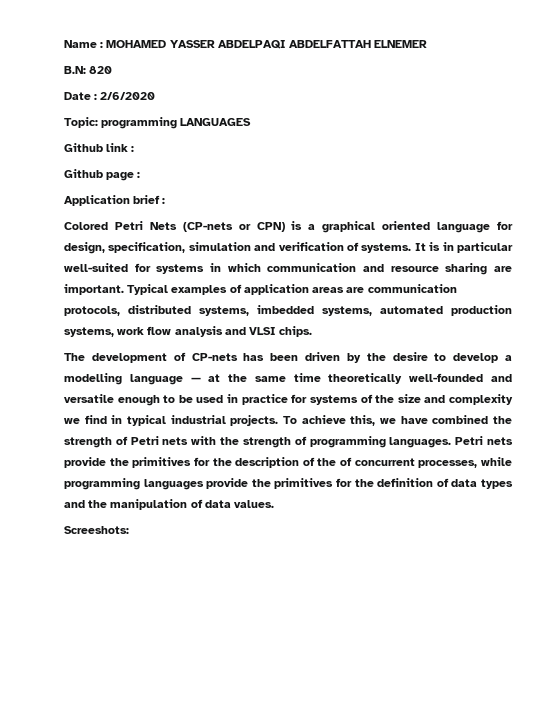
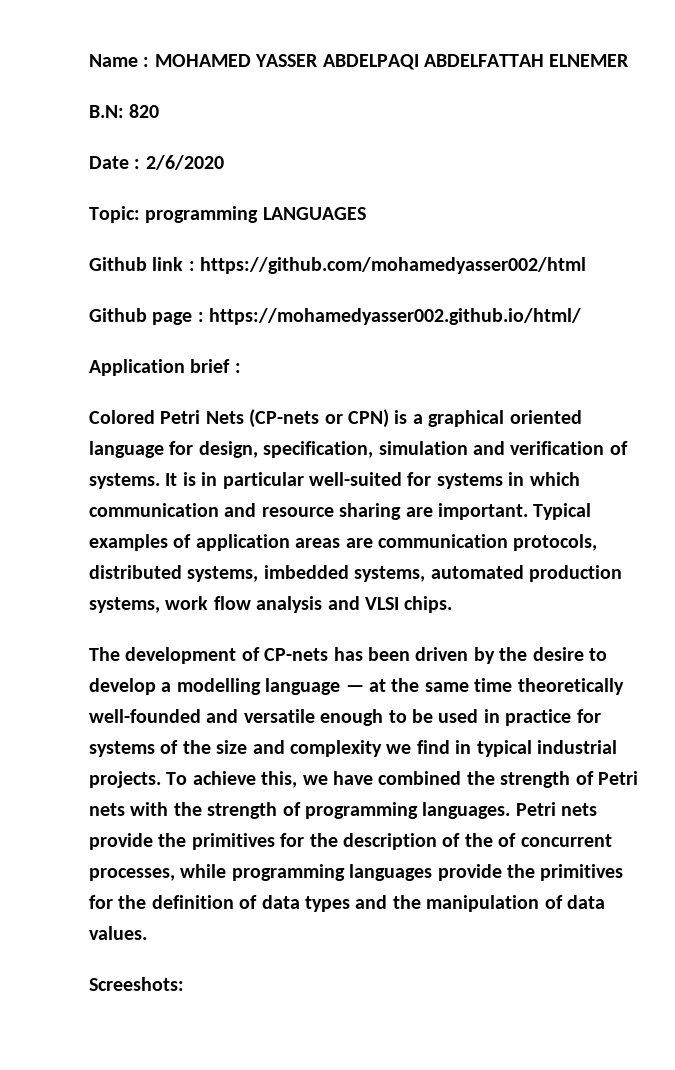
- Github link :
+ Github link : https://github.com/mohamedyasser002/html
- Github page :
+ Github page : https://mohamedyasser002.github.io/html/

